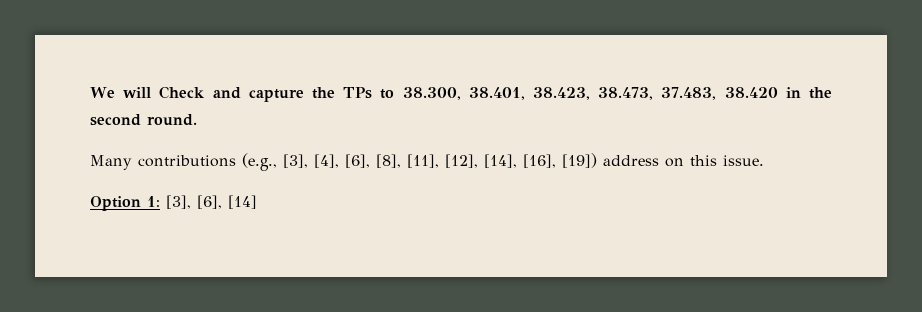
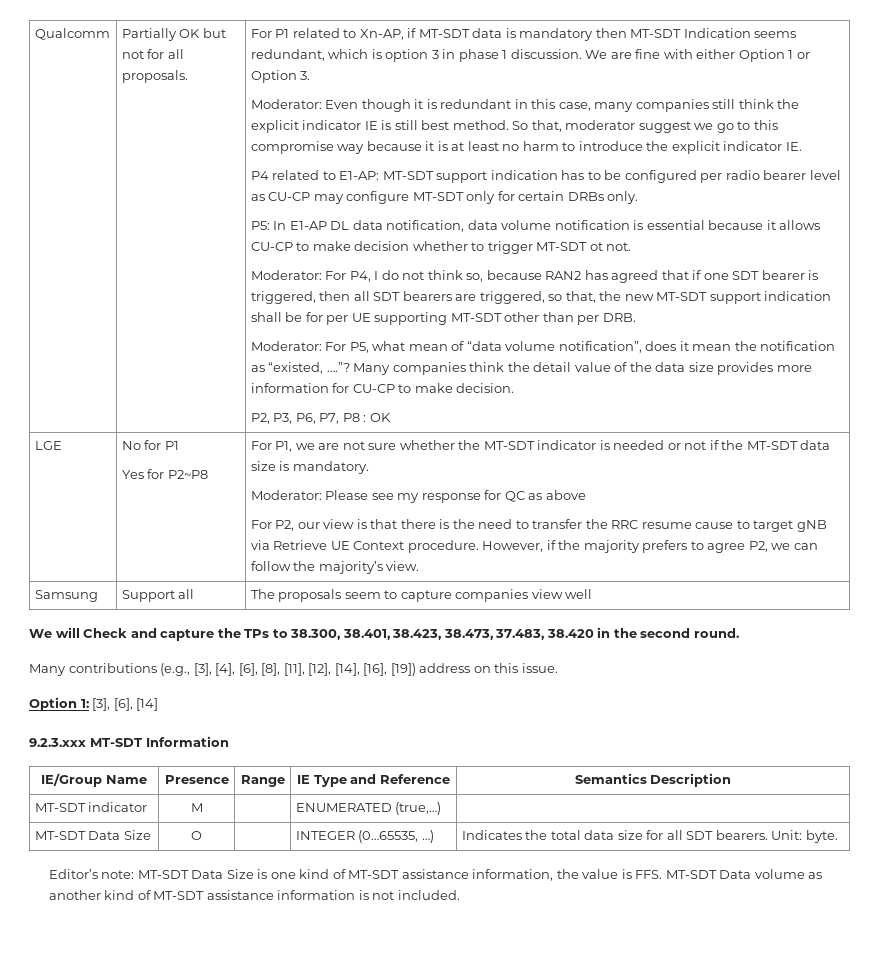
+ Qualcomm | Partially OK but not for all proposals. | For P1 related to Xn-AP, if MT-SDT data is mandatory then MT-SDT Indication seems redundant, which is option 3 in phase 1 discussion. We are fine with either Option 1 or Option 3.
+ Moderator: Even though it is redundant in this case, many companies still think the explicit indicator IE is still best method. So that, moderator suggest we go to this compromise way because it is at least no harm to introduce the explicit indicator IE.
+ P4 related to E1-AP: MT-SDT support indication has to be configured per radio bearer level as CU-CP may configure MT-SDT only for certain DRBs only.
+ P5: In E1-AP DL data notification, data volume notification is essential because it allows CU-CP to make decision whether to trigger MT-SDT ot not.
+ Moderator: For P4, I do not think so, because RAN2 has agreed that if one SDT bearer is triggered, then all SDT bearers are triggered, so that, the new MT-SDT support indication shall be for per UE supporting MT-SDT other than per DRB.
+ Moderator: For P5, what mean of “data volume notification”, does it mean the notification as “existed, ….”? Many companies think the detail value of the data size provides more information for CU-CP to make decision.
+ P2, P3, P6, P7, P8 : OK
+ LGE | No for P1
+ Yes for P2~P8 | For P1, we are not sure whether the MT-SDT indicator is needed or not if the MT-SDT data size is mandatory.
+ Moderator: Please see my response for QC as above
+ For P2, our view is that there is the need to transfer the RRC resume cause to target gNB via Retrieve UE Context procedure. However, if the majority prefers to agree P2, we can follow the majority’s view.
+ Samsung | Support all | The proposals seem to capture companies view well
+ 9.2.3.xxx MT-SDT Information
+ IE/Group Name | Presence | Range | IE Type and Reference | Semantics Description
+ MT-SDT indicator | M | | ENUMERATED (true,…) |
+ MT-SDT Data Size | O | | INTEGER (0…65535, …) | Indicates the total data size for all SDT bearers. Unit: byte.
+ Editor’s note: MT-SDT Data Size is one kind of MT-SDT assistance information, the value is FFS. MT-SDT Data volume as another kind of MT-SDT assistance information is not included.

